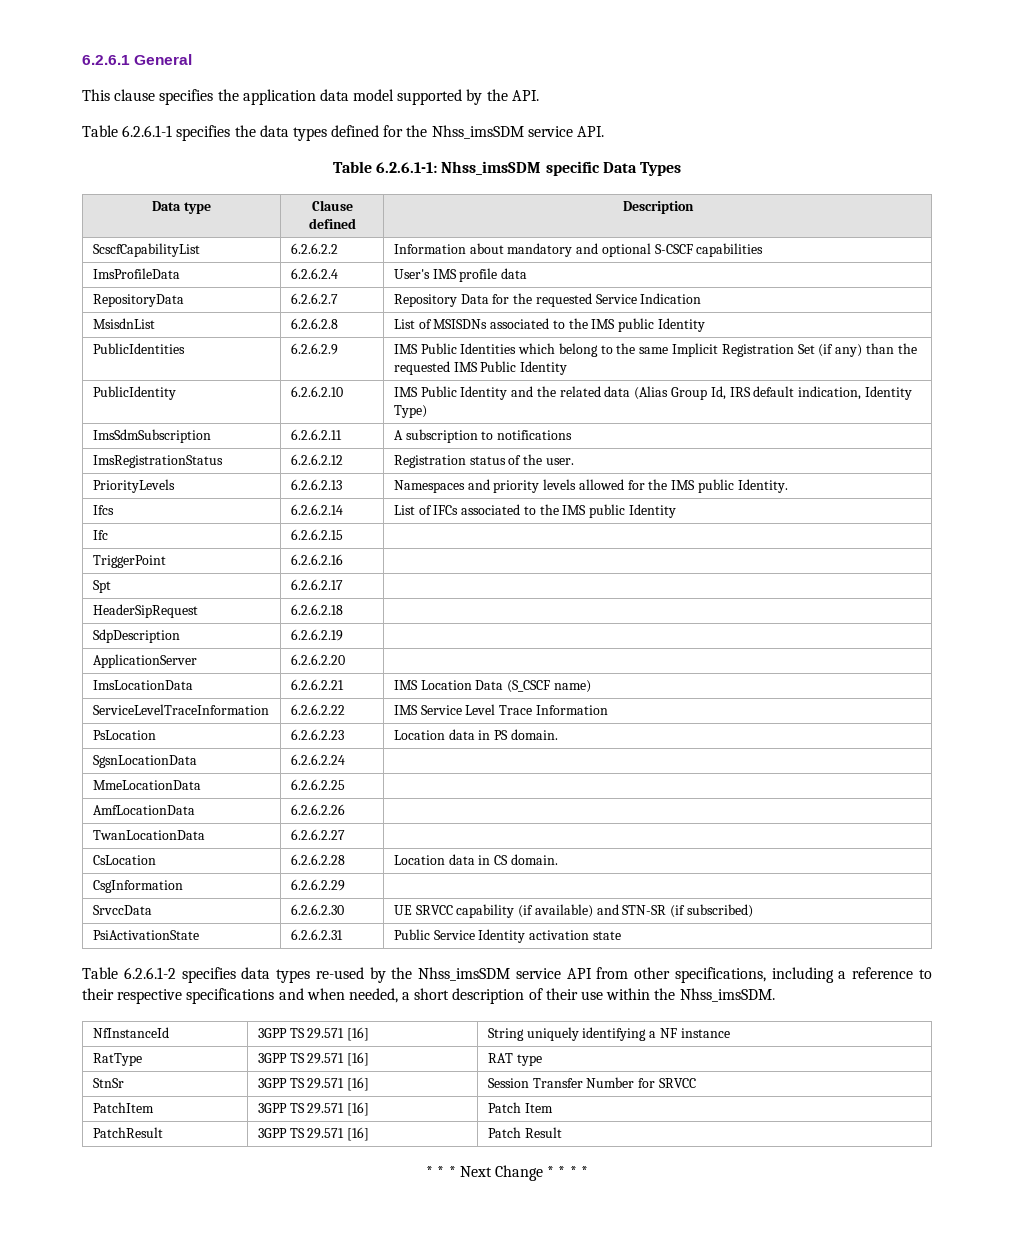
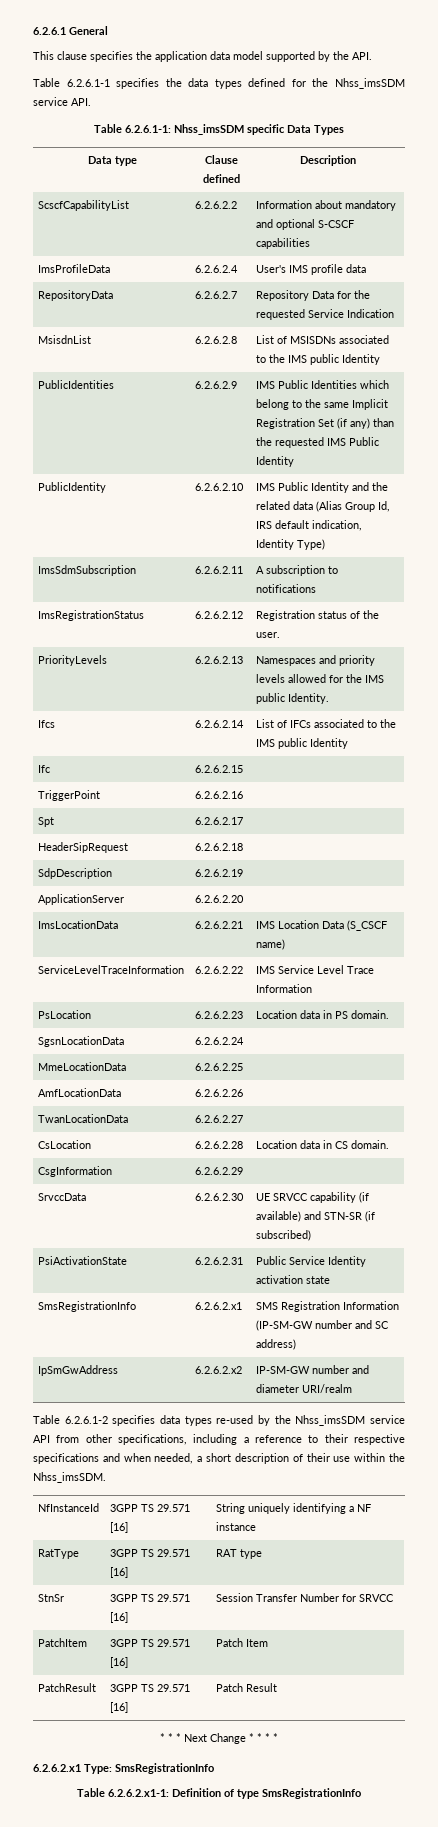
+ SmsRegistrationInfo | 6.2.6.2.x1 | SMS Registration Information (IP-SM-GW number and SC address)
+ IpSmGwAddress | 6.2.6.2.x2 | IP-SM-GW number and diameter URI/realm
+ 6.2.6.2.x1 Type: SmsRegistrationInfo
+ Table 6.2.6.2.x1-1: Definition of type SmsRegistrationInfo

